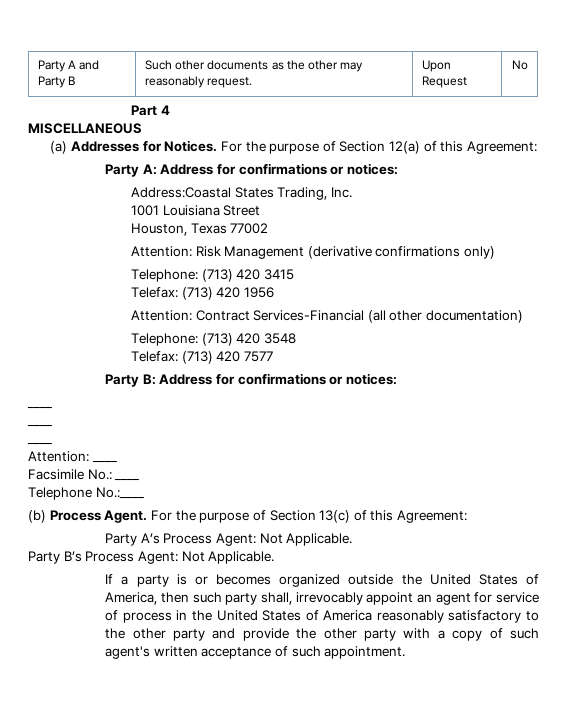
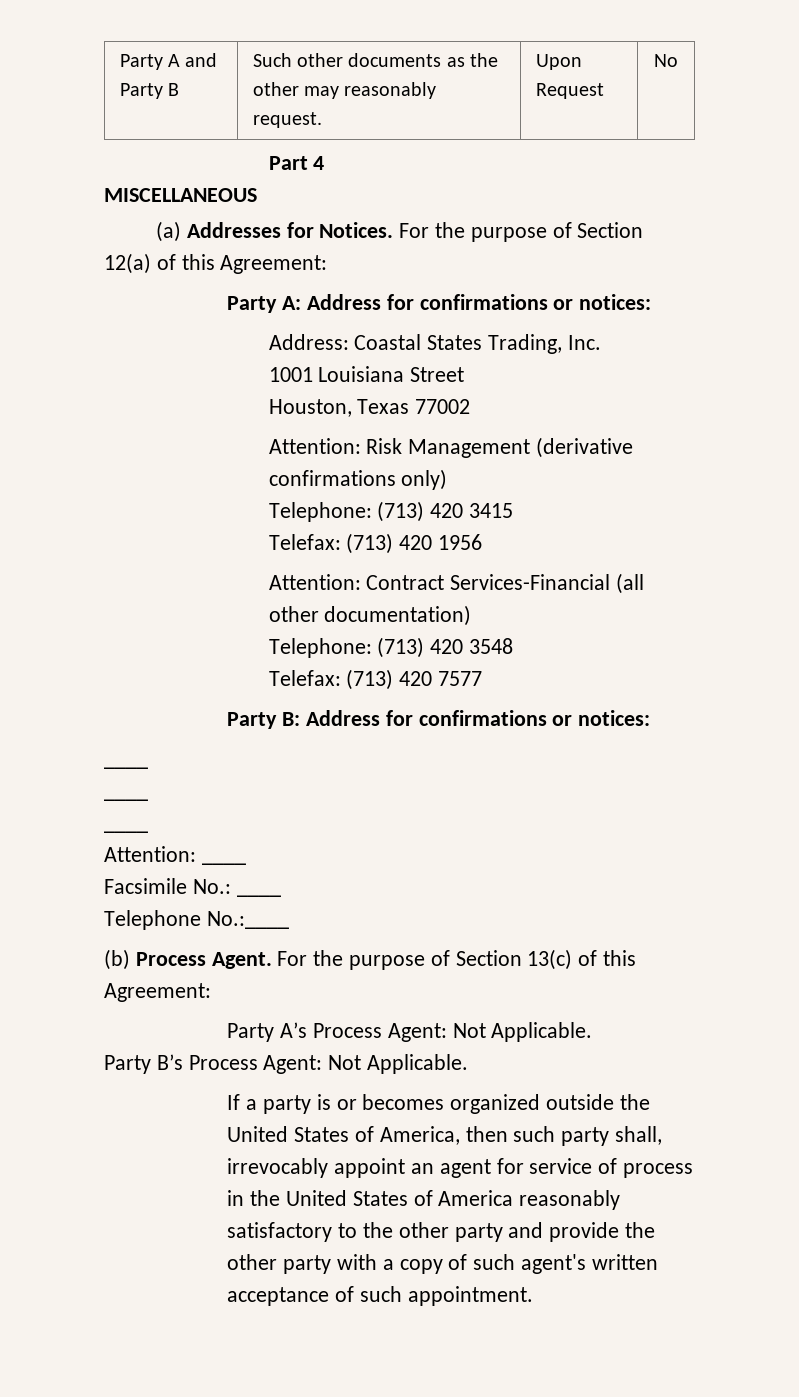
- Address:Coastal States Trading, Inc.
+ Address: Coastal States Trading, Inc.

